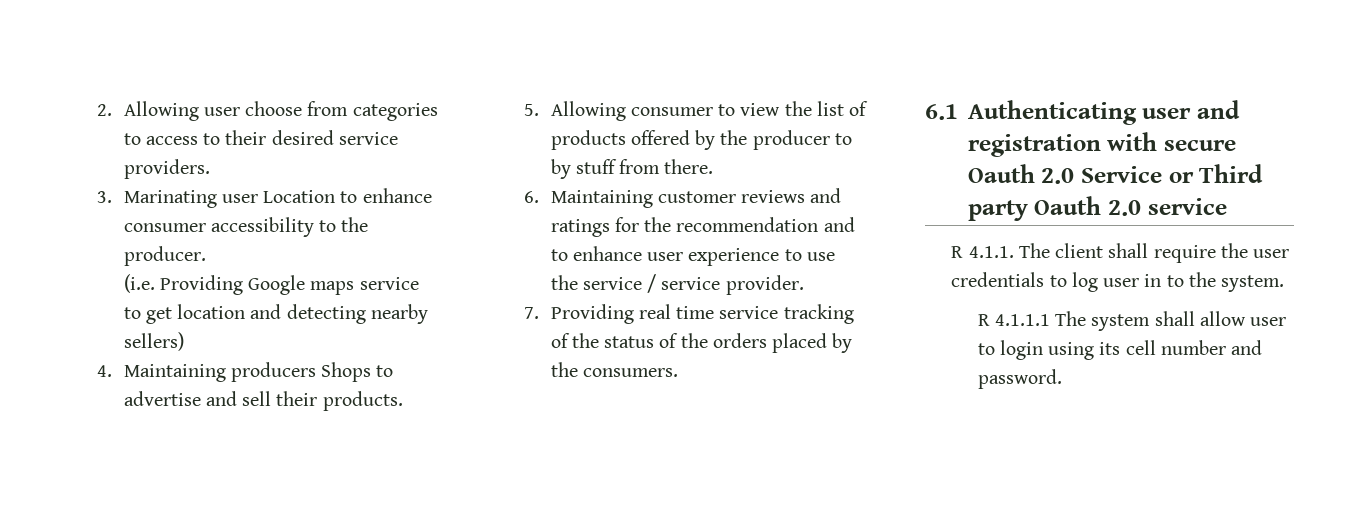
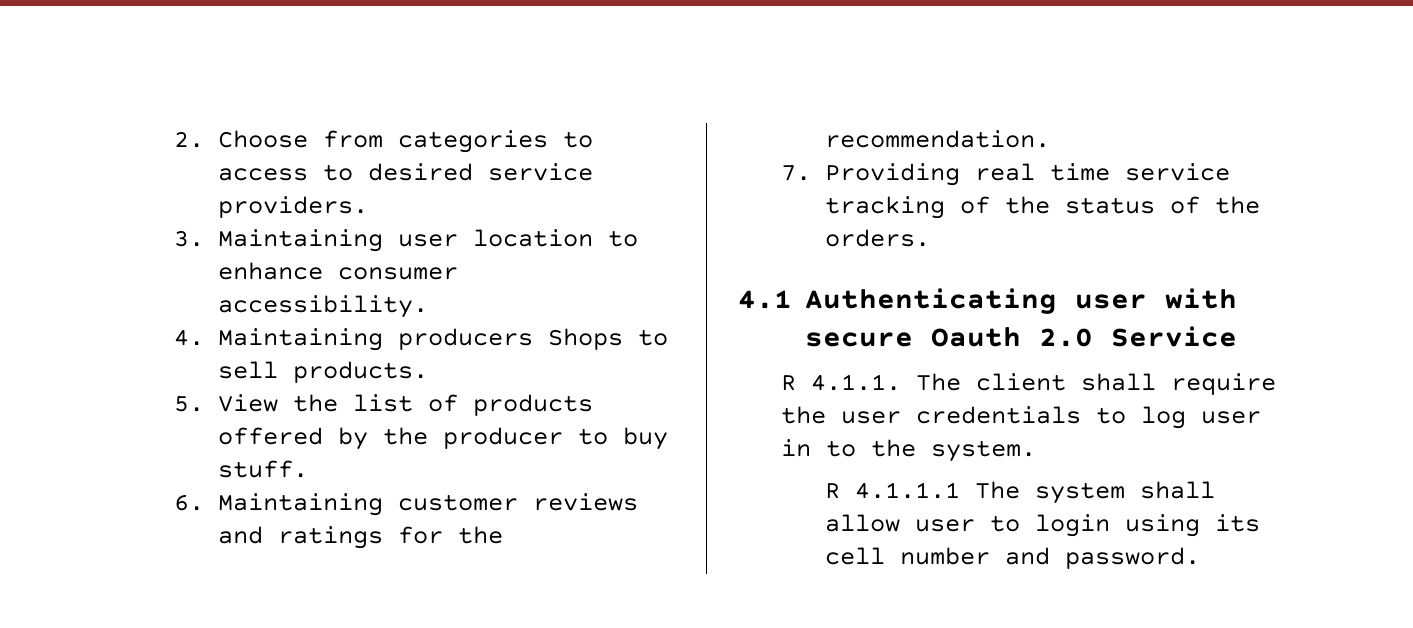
- 2. Allowing user choose from categories to access to their desired service providers.
+ 2. Choose from categories to access to desired service providers.
- 3. Marinating user Location to enhance consumer accessibility to the producer.
- (i.e. Providing Google maps service to get location and detecting nearby sellers)
+ 3. Maintaining user location to enhance consumer accessibility.
- 4. Maintaining producers Shops to advertise and sell their products.
- 5. Allowing consumer to view the list of products offered by the producer to by stuff from there.
+ 4. Maintaining producers Shops to sell products.
+ 5. View the list of products offered by the producer to buy stuff.
- 6. Maintaining customer reviews and ratings for the recommendation and to enhance user experience to use the service / service provider.
+ 6. Maintaining customer reviews and ratings for the recommendation.
- 7. Providing real time service tracking of the status of the orders placed by the consumers.
- 6.1 Authenticating user and registration with secure Oauth 2.0 Service or Third party Oauth 2.0 service
+ 7. Providing real time service tracking of the status of the orders.
+ 4.1 Authenticating user with secure Oauth 2.0 Service

